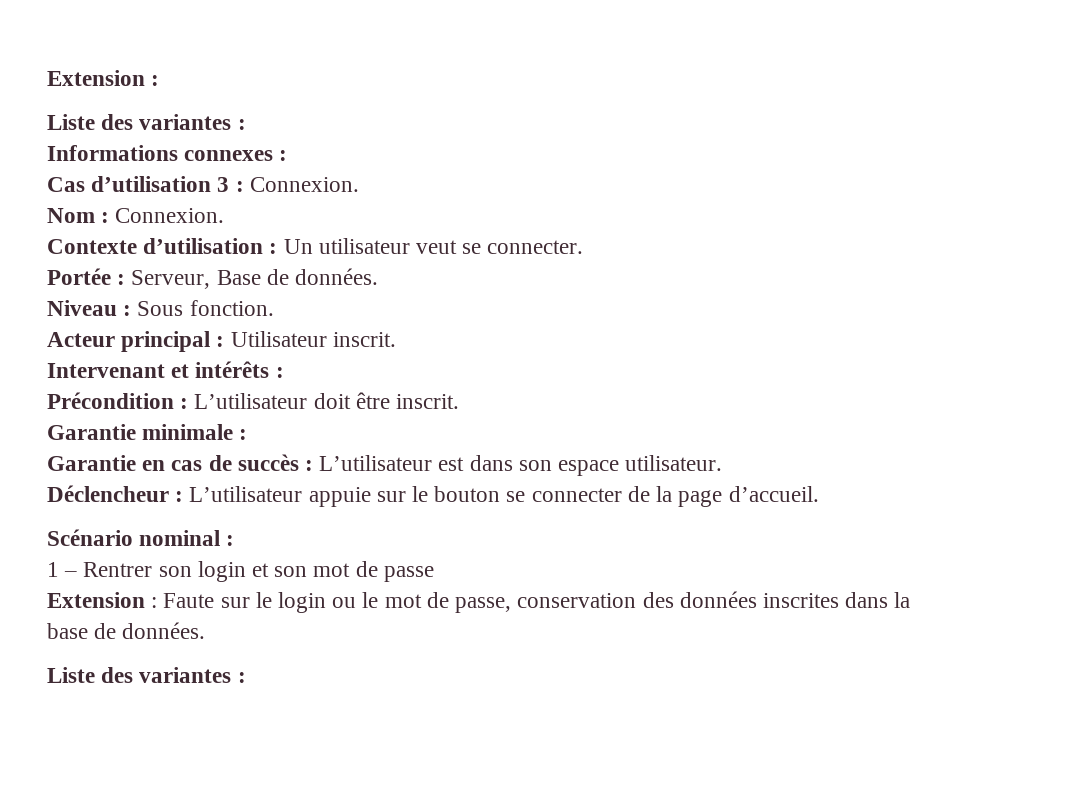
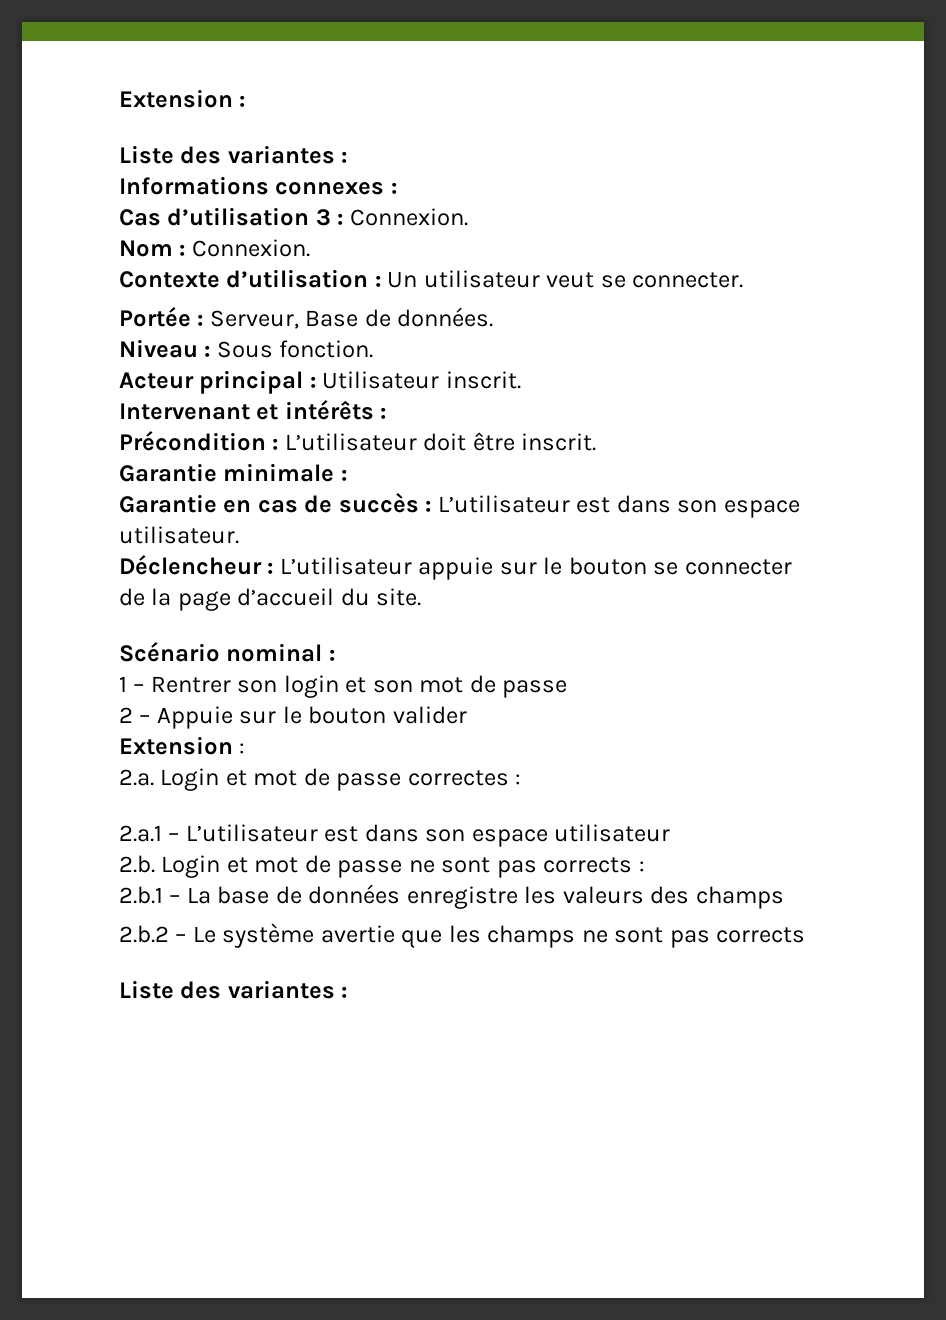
- Déclencheur : L’utilisateur appuie sur le bouton se connecter de la page d’accueil.
+ Déclencheur : L’utilisateur appuie sur le bouton se connecter de la page d’accueil du site.
- Extension : Faute sur le login ou le mot de passe, conservation des données inscrites dans la base de données.
+ 2 – Appuie sur le bouton valider
+ Extension :
+ 2.a. Login et mot de passe correctes :
+ 2.a.1 – L’utilisateur est dans son espace utilisateur
+ 2.b. Login et mot de passe ne sont pas corrects :
+ 2.b.1 – La base de données enregistre les valeurs des champs
+ 2.b.2 – Le système avertie que les champs ne sont pas corrects

